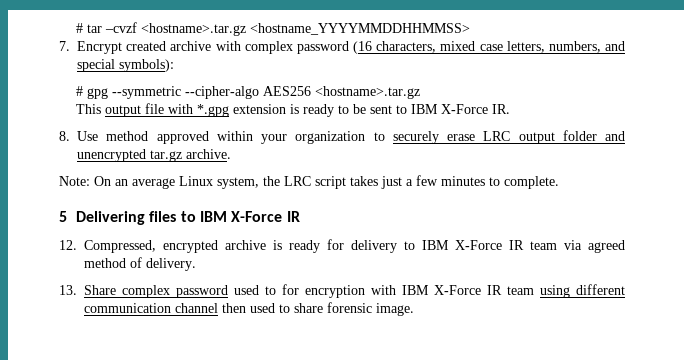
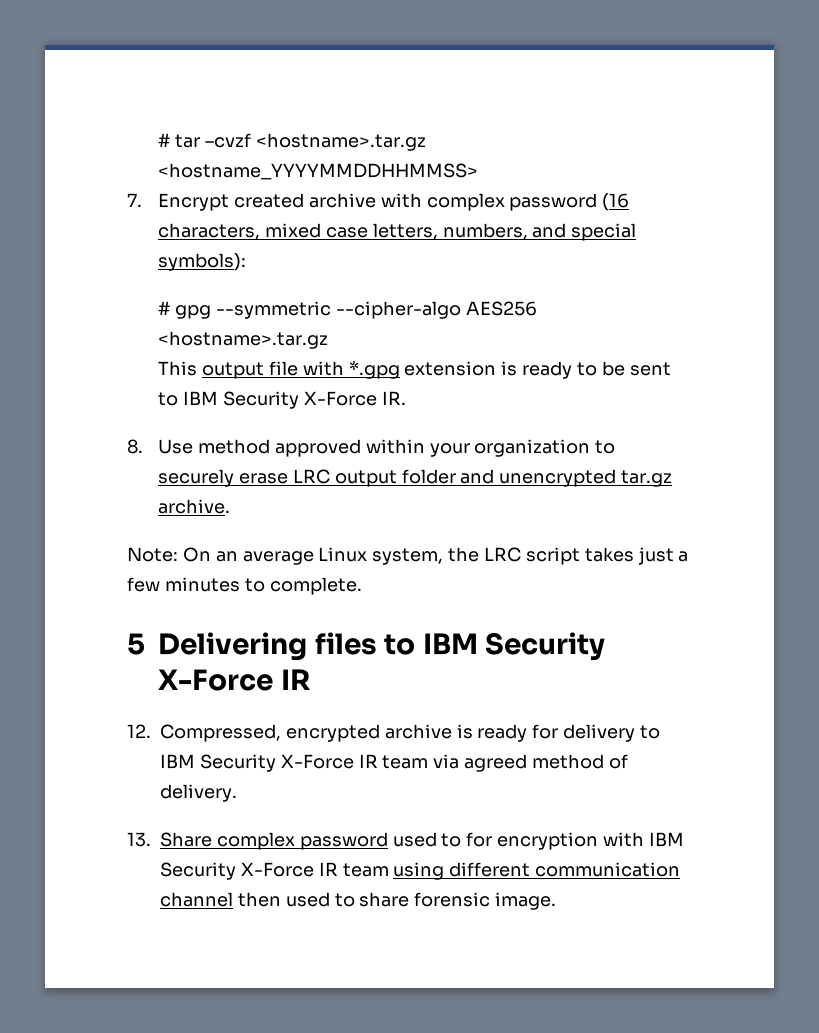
- This output file with *.gpg extension is ready to be sent to IBM X-Force IR.
+ This output file with *.gpg extension is ready to be sent to IBM Security X-Force IR.
- 5 Delivering files to IBM X-Force IR
+ 5 Delivering files to IBM Security X-Force IR
- 12. Compressed, encrypted archive is ready for delivery to IBM X-Force IR team via agreed method of delivery.
+ 12. Compressed, encrypted archive is ready for delivery to IBM Security X-Force IR team via agreed method of delivery.
- 13. Share complex password used to for encryption with IBM X-Force IR team using different communication channel then used to share forensic image.
+ 13. Share complex password used to for encryption with IBM Security X-Force IR team using different communication channel then used to share forensic image.

